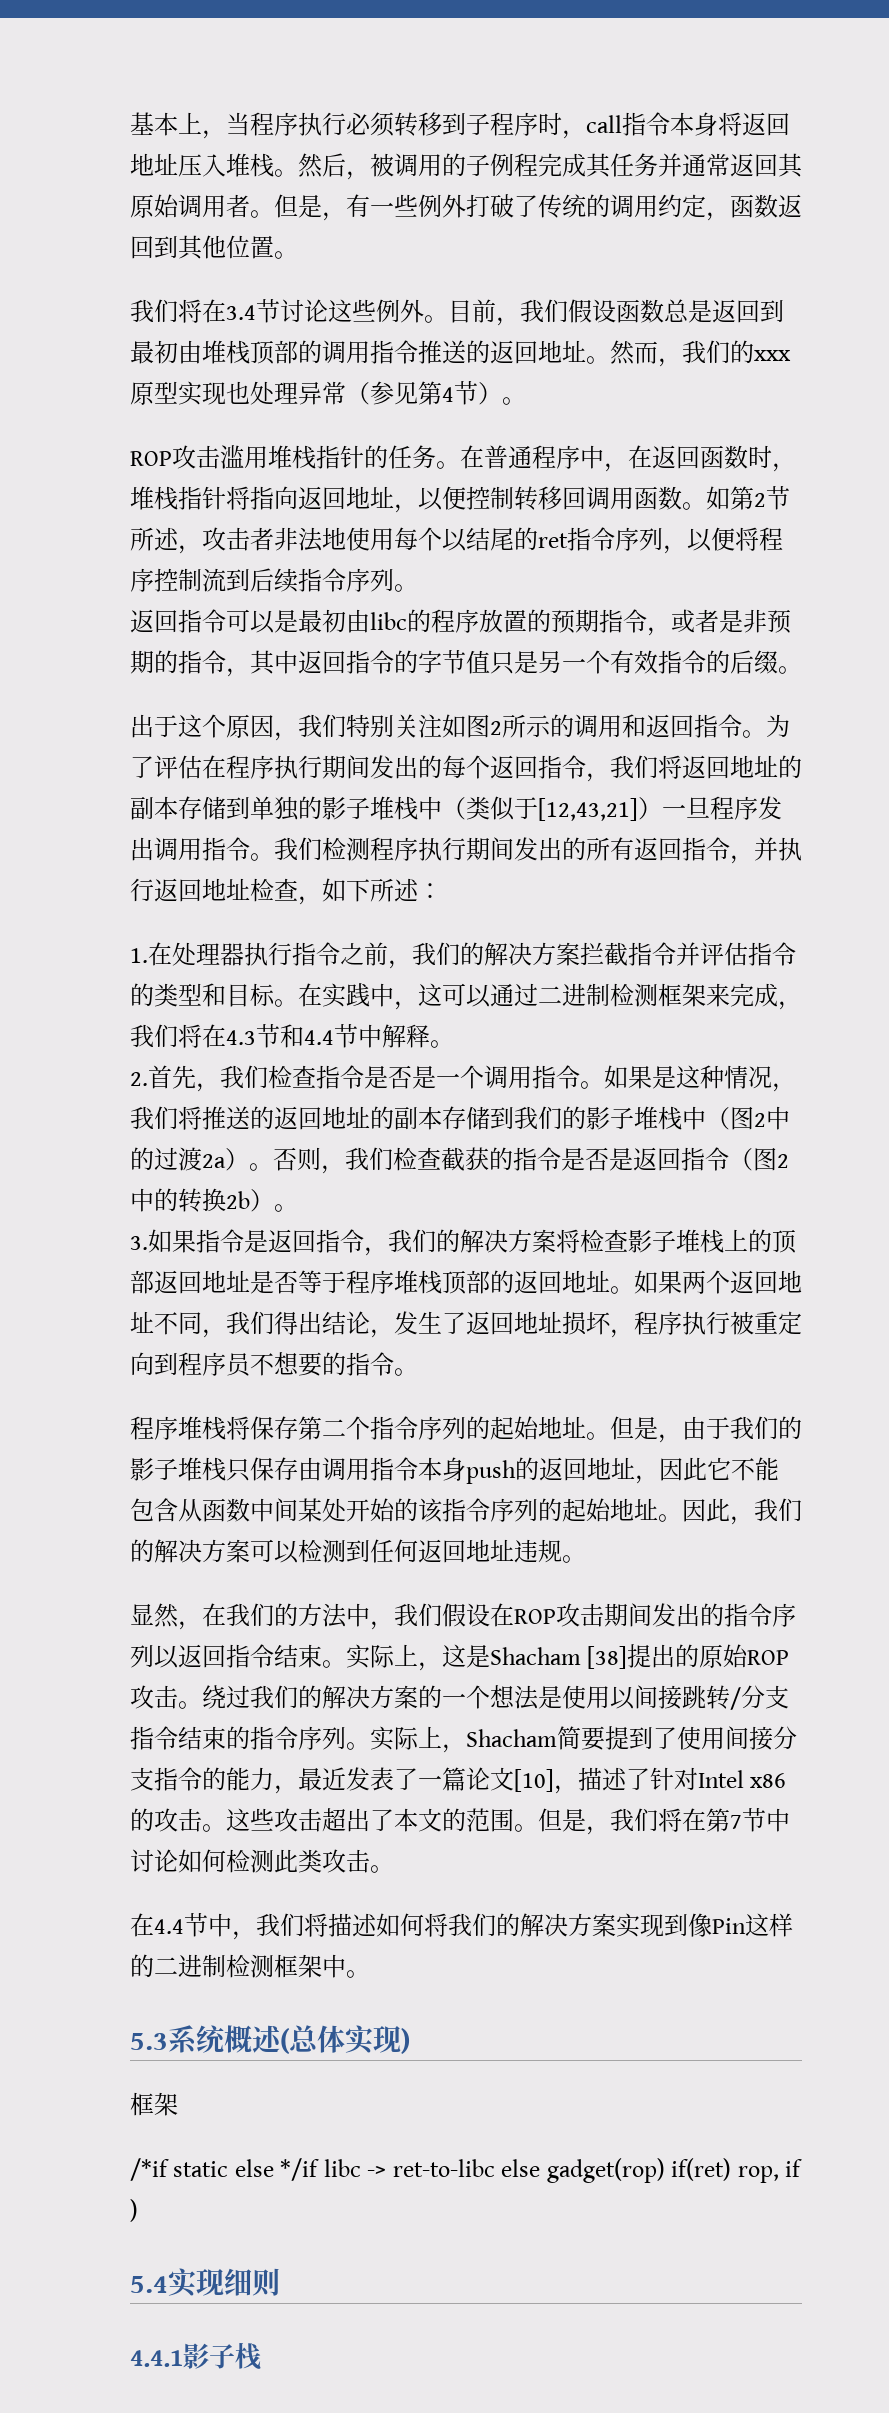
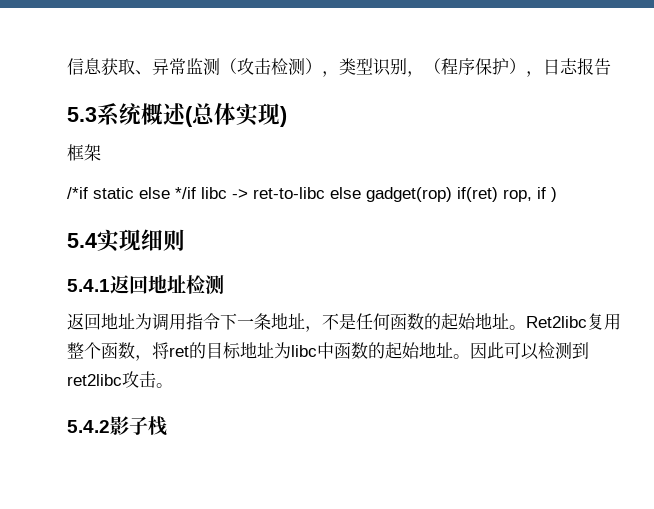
- 基本上，当程序执行必须转移到子程序时，call指令本身将返回地址压入堆栈。然后，被调用的子例程完成其任务并通常返回其原始调用者。但是，有一些例外打破了传统的调用约定，函数返回到其他位置。
- 我们将在3.4节讨论这些例外。目前，我们假设函数总是返回到最初由堆栈顶部的调用指令推送的返回地址。然而，我们的xxx原型实现也处理异常（参见第4节）。
- ROP攻击滥用堆栈指针的任务。在普通程序中，在返回函数时，堆栈指针将指向返回地址，以便控制转移回调用函数。如第2节所述，攻击者非法地使用每个以结尾的ret指令序列，以便将程序控制流到后续指令序列。
- 返回指令可以是最初由libc的程序放置的预期指令，或者是非预期的指令，其中返回指令的字节值只是另一个有效指令的后缀。
- 出于这个原因，我们特别关注如图2所示的调用和返回指令。为了评估在程序执行期间发出的每个返回指令，我们将返回地址的副本存储到单独的影子堆栈中（类似于[12,43,21]）一旦程序发出调用指令。我们检测程序执行期间发出的所有返回指令，并执行返回地址检查，如下所述：
- 1.在处理器执行指令之前，我们的解决方案拦截指令并评估指令的类型和目标。在实践中，这可以通过二进制检测框架来完成，我们将在4.3节和4.4节中解释。
- 2.首先，我们检查指令是否是一个调用指令。如果是这种情况，我们将推送的返回地址的副本存储到我们的影子堆栈中（图2中的过渡2a）。否则，我们检查截获的指令是否是返回指令（图2中的转换2b）。
- 3.如果指令是返回指令，我们的解决方案将检查影子堆栈上的顶部返回地址是否等于程序堆栈顶部的返回地址。如果两个返回地址不同，我们得出结论，发生了返回地址损坏，程序执行被重定向到程序员不想要的指令。
- 程序堆栈将保存第二个指令序列的起始地址。但是，由于我们的影子堆栈只保存由调用指令本身push的返回地址，因此它不能包含从函数中间某处开始的该指令序列的起始地址。因此，我们的解决方案可以检测到任何返回地址违规。
- 显然，在我们的方法中，我们假设在ROP攻击期间发出的指令序列以返回指令结束。实际上，这是Shacham [38]提出的原始ROP攻击。绕过我们的解决方案的一个想法是使用以间接跳转/分支指令结束的指令序列。实际上，Shacham简要提到了使用间接分支指令的能力，最近发表了一篇论文[10]，描述了针对Intel x86的攻击。这些攻击超出了本文的范围。但是，我们将在第7节中讨论如何检测此类攻击。
- 在4.4节中，我们将描述如何将我们的解决方案实现到像Pin这样的二进制检测框架中。
+ 信息获取、异常监测（攻击检测），类型识别，（程序保护），日志报告
- 4.4.1影子栈
+ 5.4.1返回地址检测
+ 返回地址为调用指令下一条地址，不是任何函数的起始地址。Ret2libc复用整个函数，将ret的目标地址为libc中函数的起始地址。因此可以检测到ret2libc攻击。
+ 5.4.2影子栈

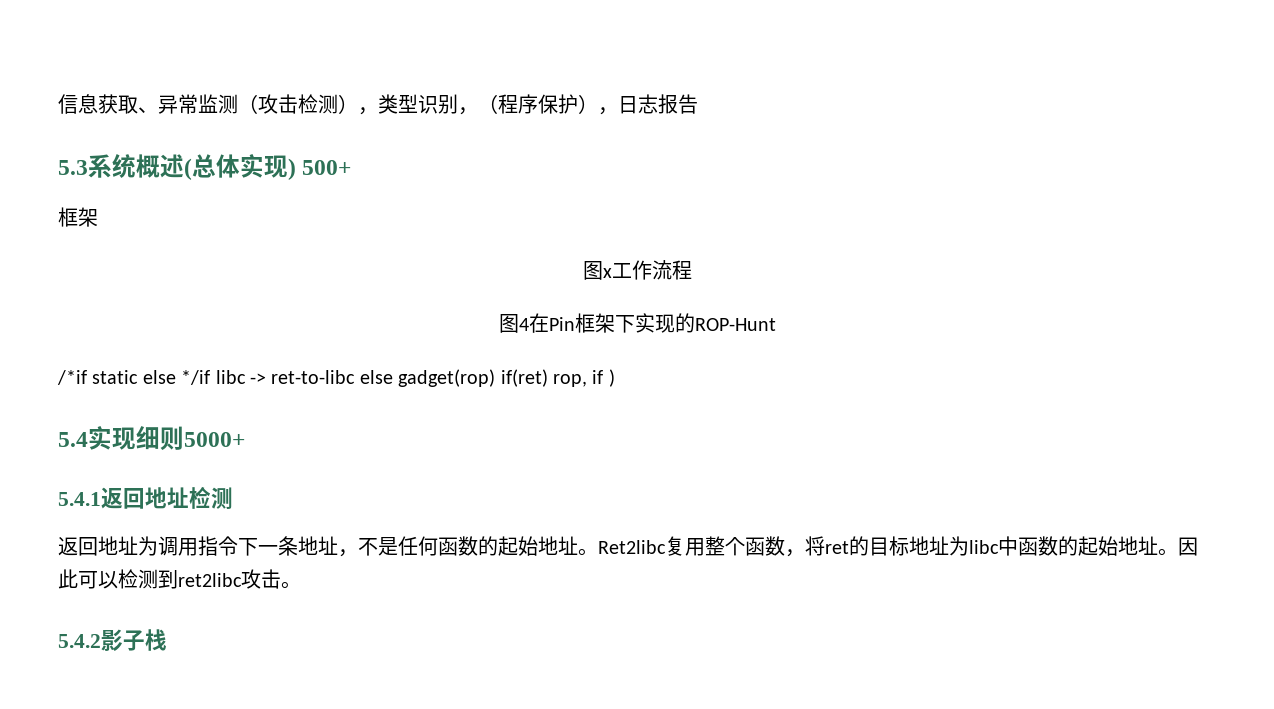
- 5.3系统概述(总体实现)
+ 5.3系统概述(总体实现) 500+
  框架
+ 图x工作流程
+ 图4在Pin框架下实现的ROP-Hunt
- 5.4实现细则
+ 5.4实现细则5000+

